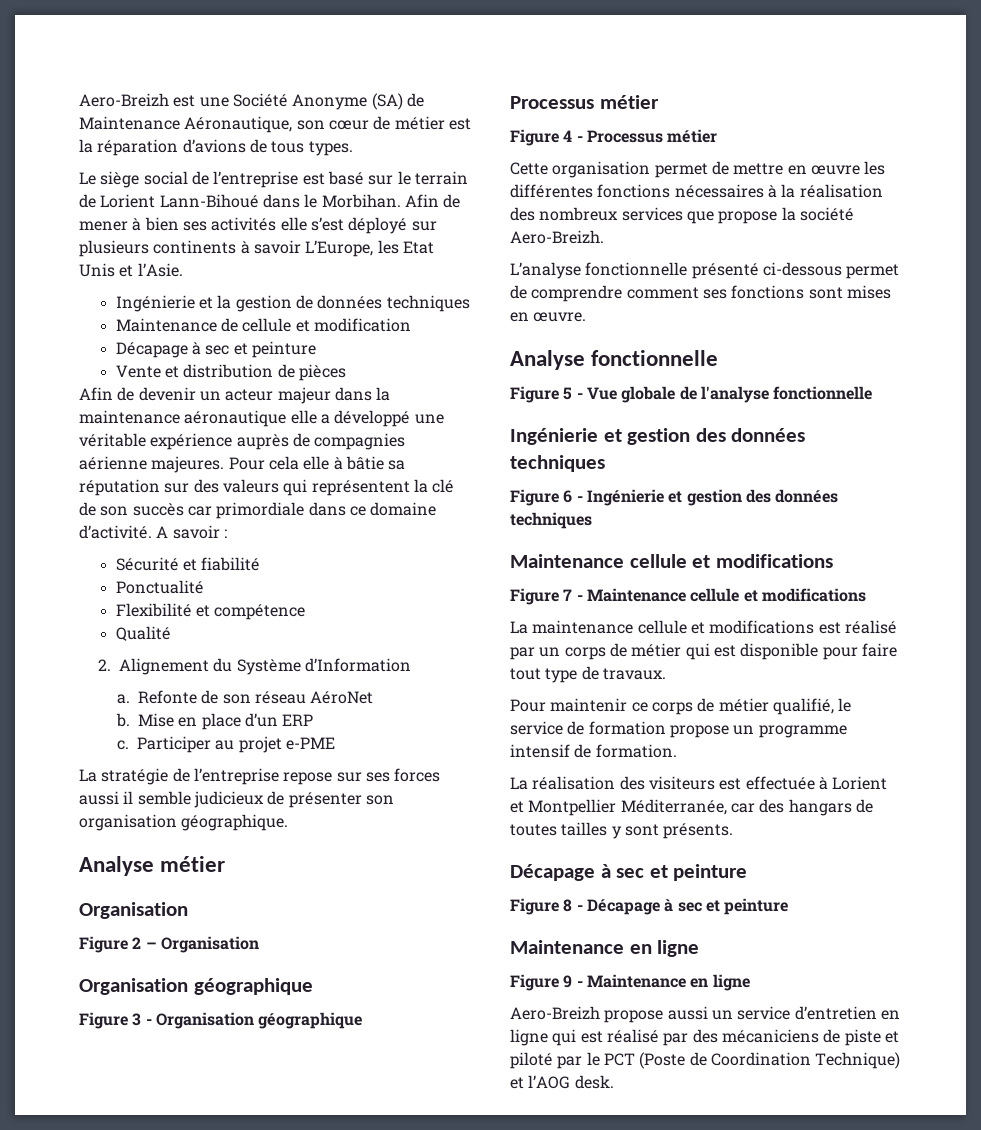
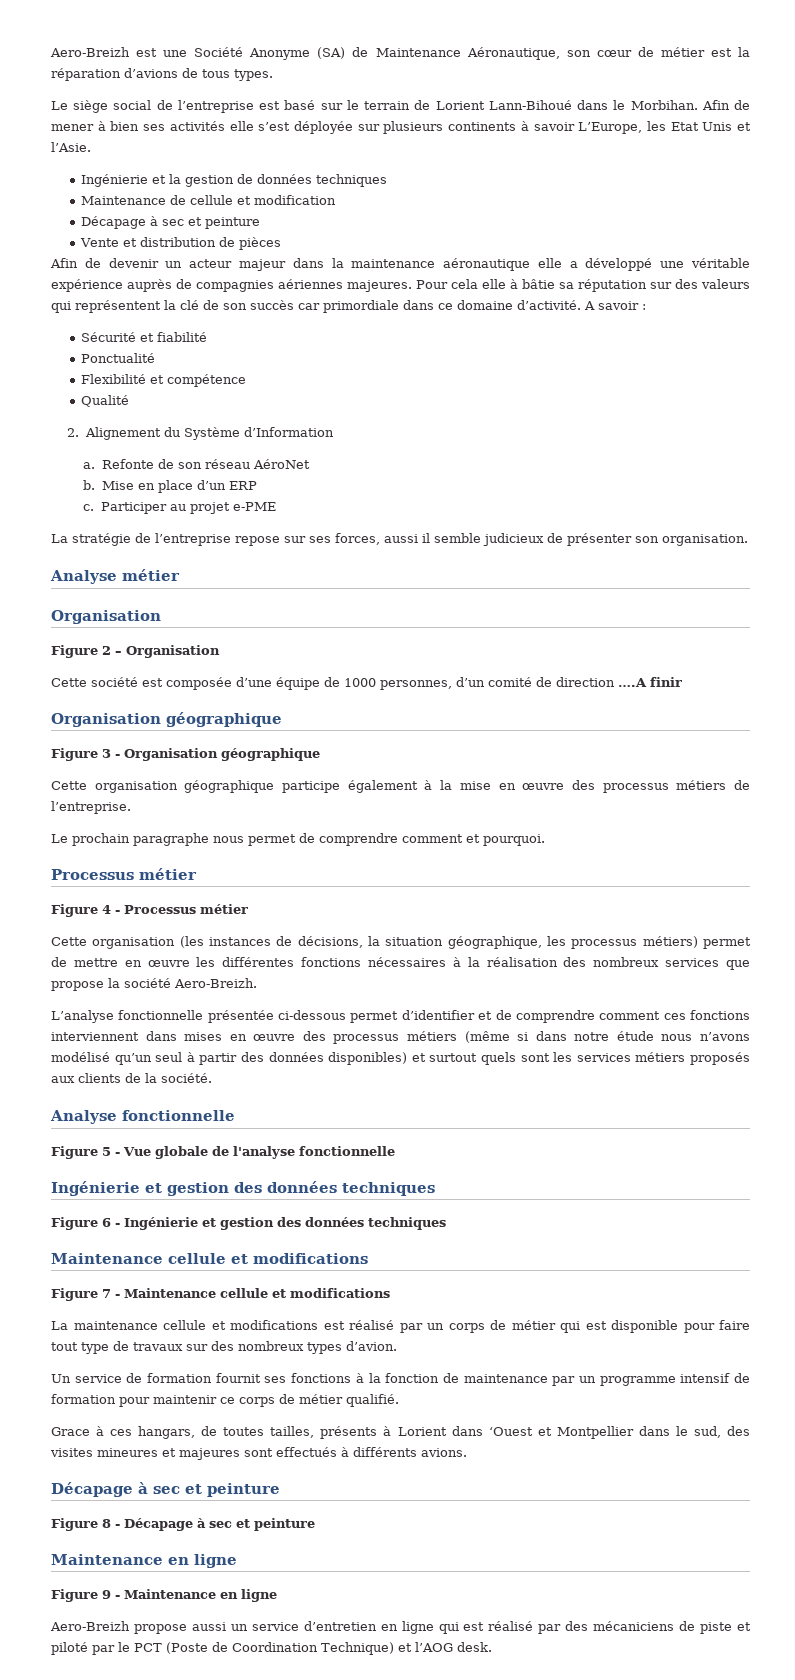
- Afin de mener à bien ses activités elle s’est déployé sur plusieurs continents à savoir L’Europe, les Etat Unis et l’Asie.
+ Afin de mener à bien ses activités elle s’est déployée sur plusieurs continents à savoir L’Europe, les Etat Unis et l’Asie.
- Afin de devenir un acteur majeur dans la maintenance aéronautique elle a développé une véritable expérience auprès de compagnies aérienne majeures.
+ Afin de devenir un acteur majeur dans la maintenance aéronautique elle a développé une véritable expérience auprès de compagnies aériennes majeures.
- La stratégie de l’entreprise repose sur ses forces aussi il semble judicieux de présenter son organisation géographique.
+ La stratégie de l’entreprise repose sur ses forces, aussi il semble judicieux de présenter son organisation.
+ Cette société est composée d’une équipe de 1000 personnes, d’un comité de direction ….A finir
+ Cette organisation géographique participe également à la mise en œuvre des processus métiers de l’entreprise.
+ Le prochain paragraphe nous permet de comprendre comment et pourquoi.
- Cette organisation permet de mettre en œuvre les différentes fonctions nécessaires à la réalisation des nombreux services que propose la société Aero-Breizh.
+ Cette organisation (les instances de décisions, la situation géographique, les processus métiers) permet de mettre en œuvre les différentes fonctions nécessaires à la réalisation des nombreux services que propose la société Aero-Breizh.
- L’analyse fonctionnelle présenté ci-dessous permet de comprendre comment ses fonctions sont mises en œuvre.
+ L’analyse fonctionnelle présentée ci-dessous permet d’identifier et de comprendre comment ces fonctions interviennent dans mises en œuvre des processus métiers (même si dans notre étude nous n’avons modélisé qu’un seul à partir des données disponibles) et surtout quels sont les services métiers proposés aux clients de la société.
- La maintenance cellule et modifications est réalisé par un corps de métier qui est disponible pour faire tout type de travaux.
- Pour maintenir ce corps de métier qualifié, le service de formation propose un programme intensif de formation.
- La réalisation des visiteurs est effectuée à Lorient et Montpellier Méditerranée, car des hangars de toutes tailles y sont présents.
+ La maintenance cellule et modifications est réalisé par un corps de métier qui est disponible pour faire tout type de travaux sur des nombreux types d’avion.
+ Un service de formation fournit ses fonctions à la fonction de maintenance par un programme intensif de formation pour maintenir ce corps de métier qualifié.
+ Grace à ces hangars, de toutes tailles, présents à Lorient dans ‘Ouest et Montpellier dans le sud, des visites mineures et majeures sont effectués à différents avions.

